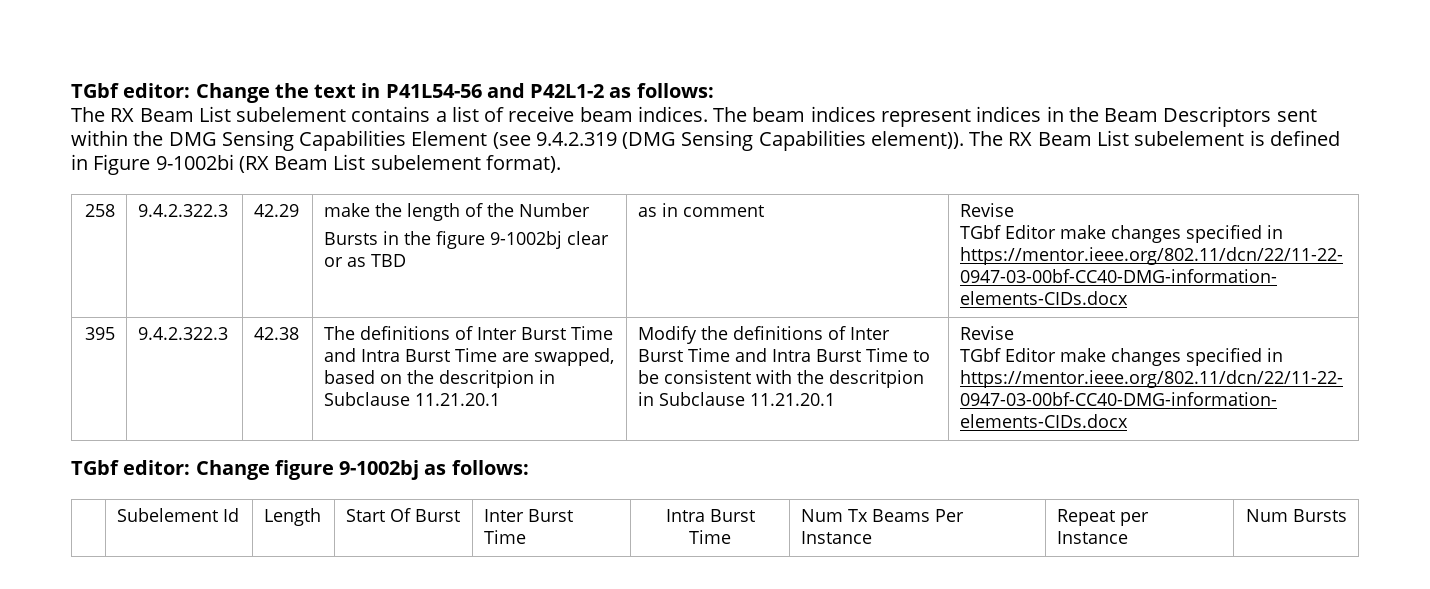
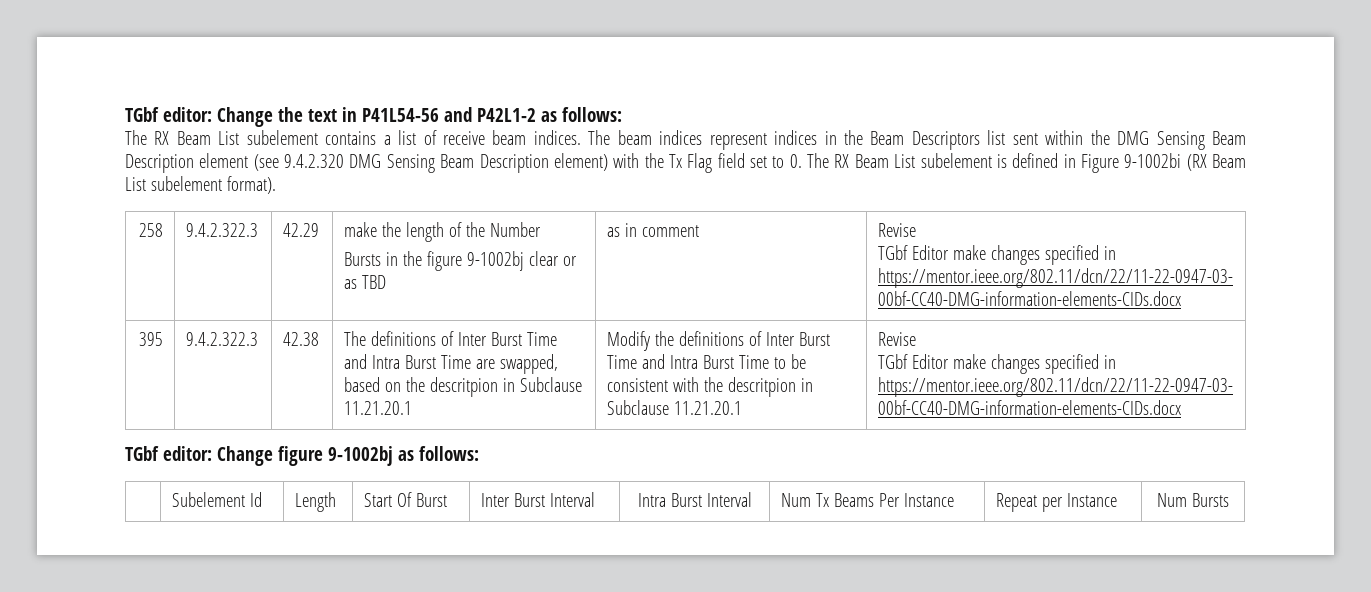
- The beam indices represent indices in the Beam Descriptors sent within the DMG Sensing Capabilities Element (see 9.4.2.319 (DMG Sensing Capabilities element)). The RX Beam List subelement is defined in Figure 9-1002bi (RX Beam List subelement format).
+ The beam indices represent indices in the Beam Descriptors list sent within the DMG Sensing Beam Description element (see 9.4.2.320 DMG Sensing Beam Description element) with the Tx Flag field set to 0. The RX Beam List subelement is defined in Figure 9-1002bi (RX Beam List subelement format).
- | Subelement Id | Length | Start Of Burst | Inter Burst Time | Intra Burst Time | Num Tx Beams Per Instance | Repeat per Instance | Num Bursts
+ | Subelement Id | Length | Start Of Burst | Inter Burst Interval | Intra Burst Interval | Num Tx Beams Per Instance | Repeat per Instance | Num Bursts

